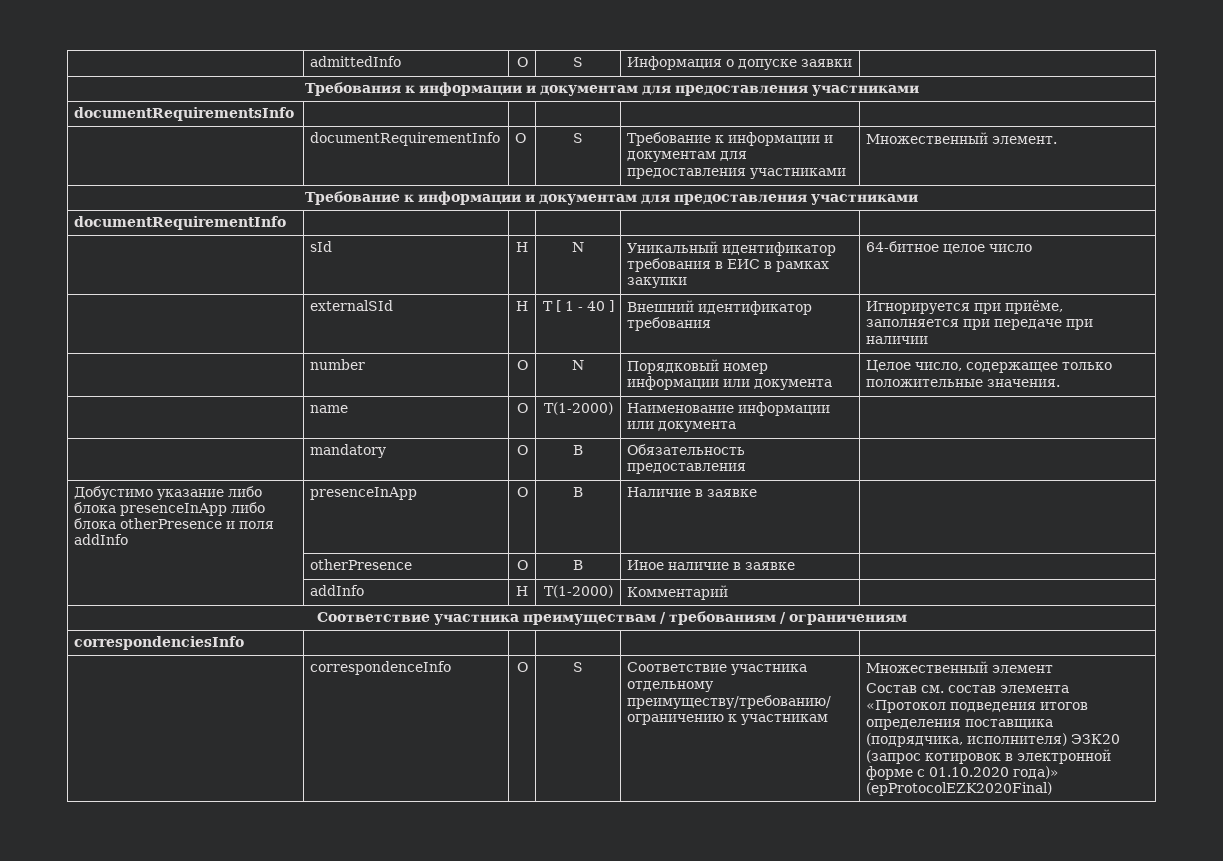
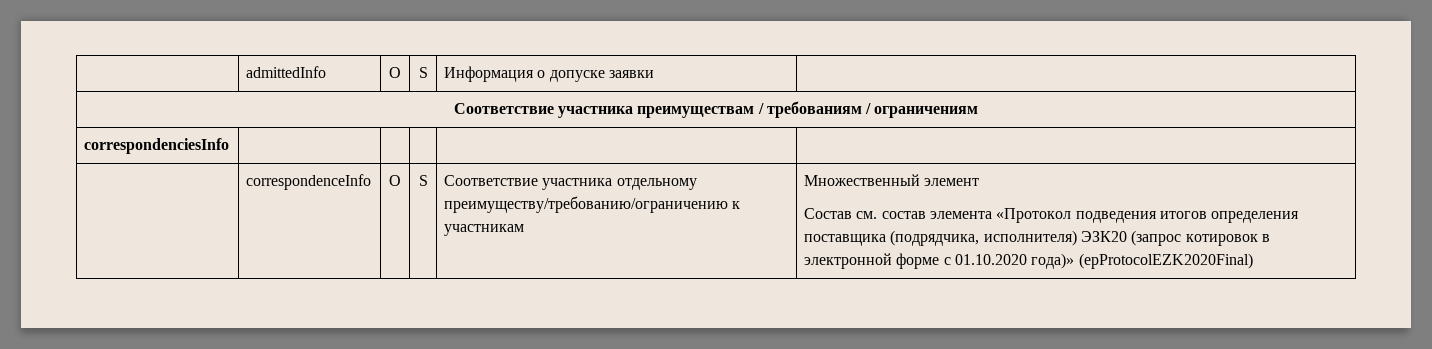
- Требования к информации и документам для предоставления участниками
- documentRequirementsInfo | | | | |
- | documentRequirementInfo | О | S | Требование к информации и документам для предоставления участниками | Множественный элемент.
- Требование к информации и документам для предоставления участниками
- documentRequirementInfo | | | | |
- | sId | Н | N | Уникальный идентификатор требования в ЕИС в рамках закупки | 64-битное целое число
- | externalSId | Н | T [ 1 - 40 ] | Внешний идентификатор требования | Игнорируется при приёме, заполняется при передаче при наличии
- | number | О | N | Порядковый номер информации или документа | Целое число, содержащее только положительные значения.
- | name | О | Т(1-2000) | Наименование информации или документа |
- | mandatory | О | B | Обязательность предоставления |
- Добустимо указание либо блока presenceInApp либо блока otherPresence и поля addInfo | presenceInApp | О | B | Наличие в заявке |
- | otherPresence | О | B | Иное наличие в заявке |
- | addInfo | Н | Т(1-2000) | Комментарий |

